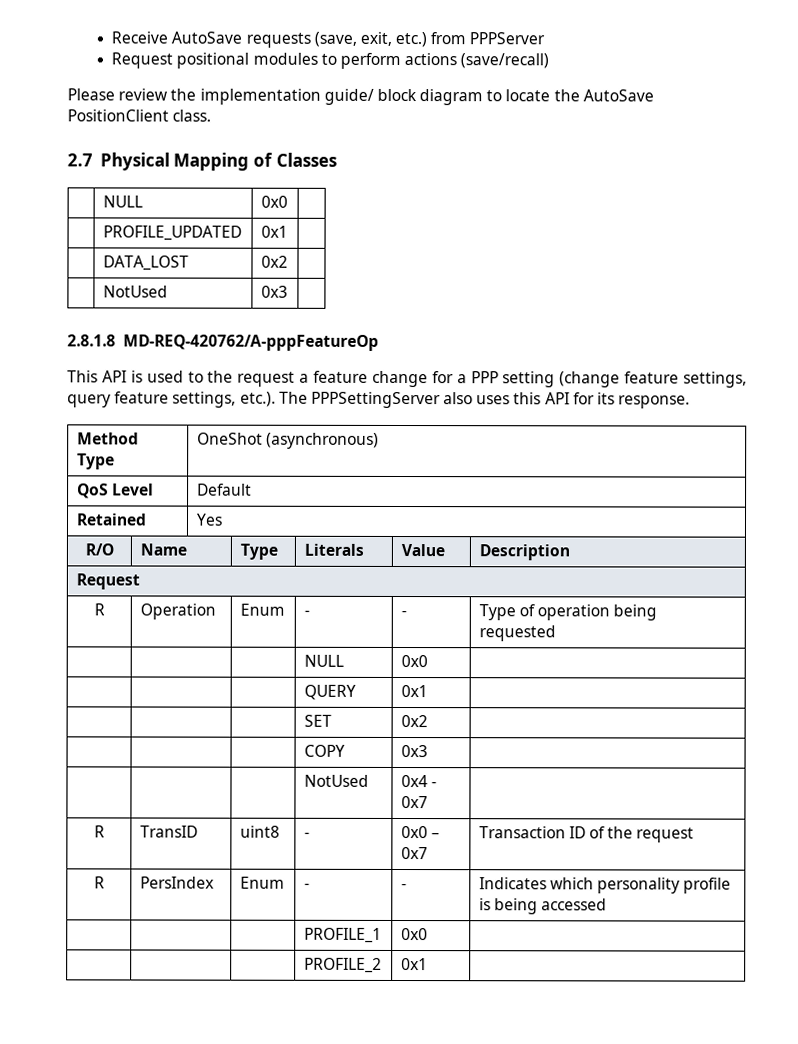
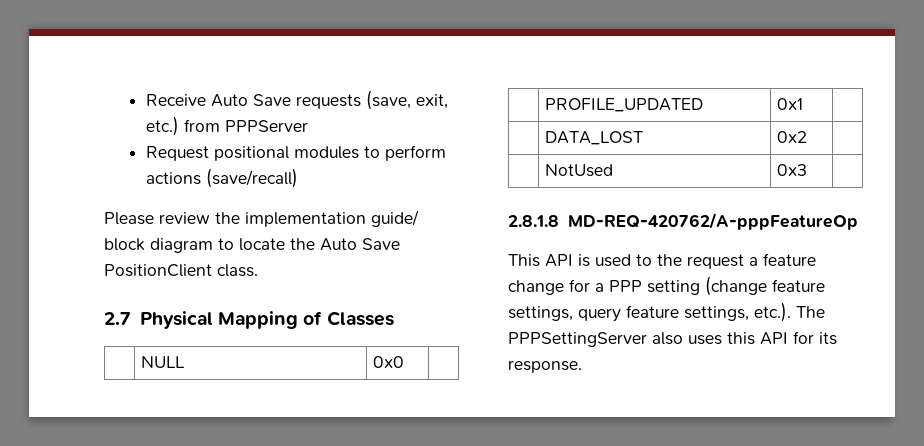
- Receive AutoSave requests (save, exit, etc.) from PPPServer
+ Receive Auto Save requests (save, exit, etc.) from PPPServer
- Please review the implementation guide/ block diagram to locate the AutoSave PositionClient class.
+ Please review the implementation guide/ block diagram to locate the Auto Save PositionClient class.
- Method Type | OneShot (asynchronous)
- QoS Level | Default
- Retained | Yes
- R/O | Name | Type | Literals | Value | Description
- Request
- R | Operation | Enum | - | - | Type of operation being requested
- | | | NULL | 0x0 |
- | | | QUERY | 0x1 |
- | | | SET | 0x2 |
- | | | COPY | 0x3 |
- | | | NotUsed | 0x4 - 0x7 |
- R | TransID | uint8 | - | 0x0 – 0x7 | Transaction ID of the request
- R | PersIndex | Enum | - | - | Indicates which personality profile is being accessed
- | | | PROFILE_1 | 0x0 |
- | | | PROFILE_2 | 0x1 |

